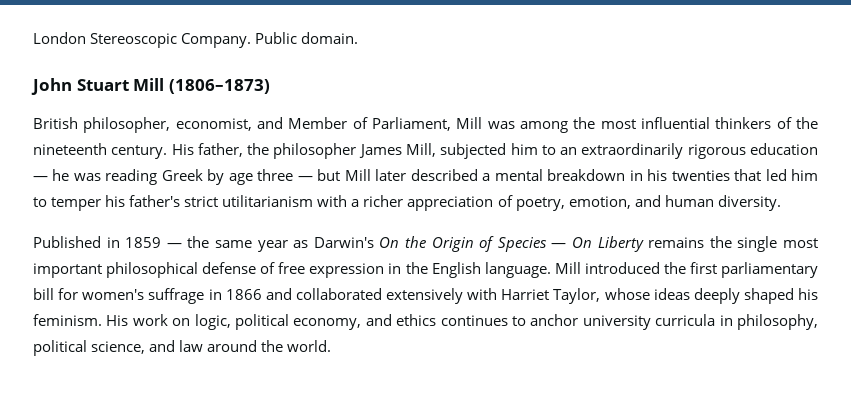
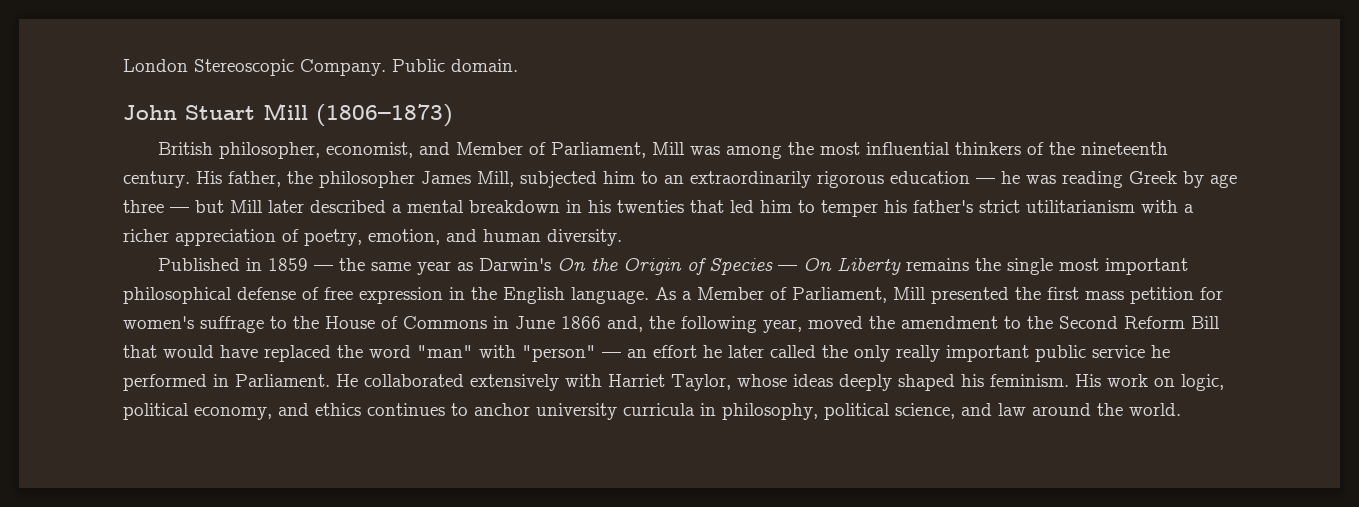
- Mill introduced the first parliamentary bill for women's suffrage in 1866 and collaborated extensively with Harriet Taylor, whose ideas deeply shaped his feminism.
+ As a Member of Parliament, Mill presented the first mass petition for women's suffrage to the House of Commons in June 1866 and, the following year, moved the amendment to the Second Reform Bill that would have replaced the word "man" with "person" — an effort he later called the only really important public service he performed in Parliament. He collaborated extensively with Harriet Taylor, whose ideas deeply shaped his feminism.

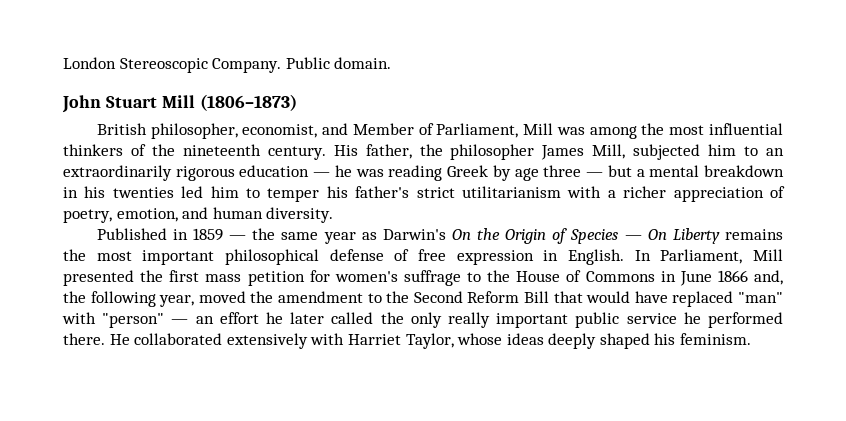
- His father, the philosopher James Mill, subjected him to an extraordinarily rigorous education — he was reading Greek by age three — but Mill later described a mental breakdown in his twenties that led him to temper his father's strict utilitarianism with a richer appreciation of poetry, emotion, and human diversity.
+ His father, the philosopher James Mill, subjected him to an extraordinarily rigorous education — he was reading Greek by age three — but a mental breakdown in his twenties led him to temper his father's strict utilitarianism with a richer appreciation of poetry, emotion, and human diversity.
- Published in 1859 — the same year as Darwin's On the Origin of Species — On Liberty remains the single most important philosophical defense of free expression in the English language. As a Member of Parliament, Mill presented the first mass petition for women's suffrage to the House of Commons in June 1866 and, the following year, moved the amendment to the Second Reform Bill that would have replaced the word "man" with "person" — an effort he later called the only really important public service he performed in Parliament.
+ Published in 1859 — the same year as Darwin's On the Origin of Species — On Liberty remains the most important philosophical defense of free expression in English. In Parliament, Mill presented the first mass petition for women's suffrage to the House of Commons in June 1866 and, the following year, moved the amendment to the Second Reform Bill that would have replaced "man" with "person" — an effort he later called the only really important public service he performed there.
- His work on logic, political economy, and ethics continues to anchor university curricula in philosophy, political science, and law around the world.

